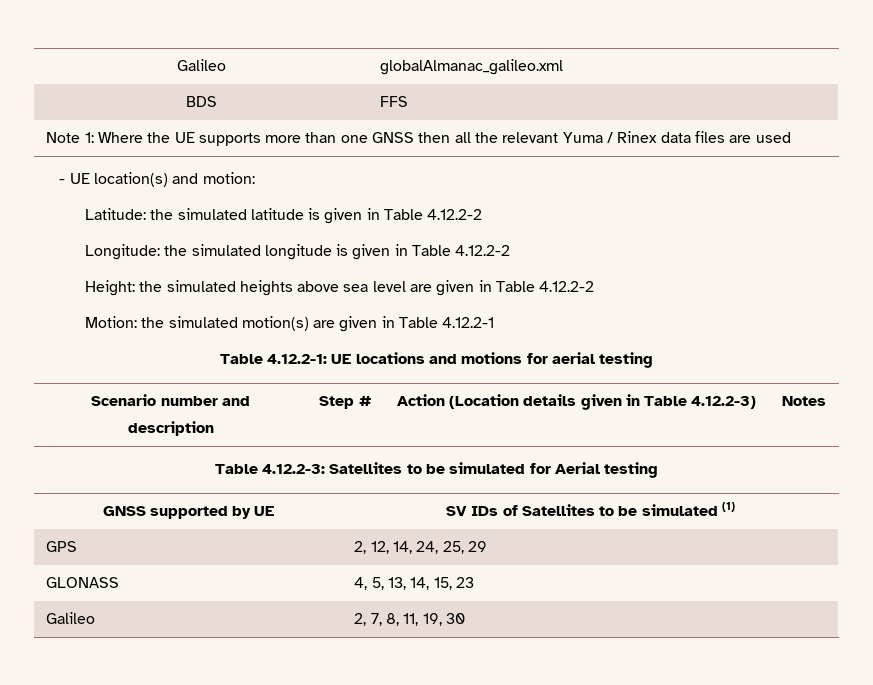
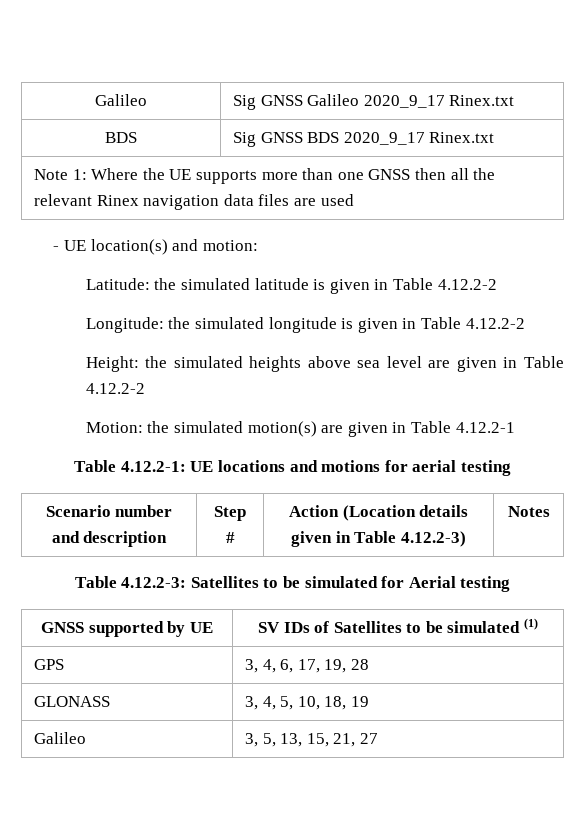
- Galileo | globalAlmanac_galileo.xml
- BDS | FFS
+ Galileo | Sig GNSS Galileo 2020_9_17 Rinex.txt
+ BDS | Sig GNSS BDS 2020_9_17 Rinex.txt
- Note 1: Where the UE supports more than one GNSS then all the relevant Yuma / Rinex data files are used
+ Note 1: Where the UE supports more than one GNSS then all the relevant Rinex navigation data files are used
- GPS | 2, 12, 14, 24, 25, 29
+ GPS | 3, 4, 6, 17, 19, 28
- GLONASS | 4, 5, 13, 14, 15, 23
- Galileo | 2, 7, 8, 11, 19, 30
+ GLONASS | 3, 4, 5, 10, 18, 19
+ Galileo | 3, 5, 13, 15, 21, 27

